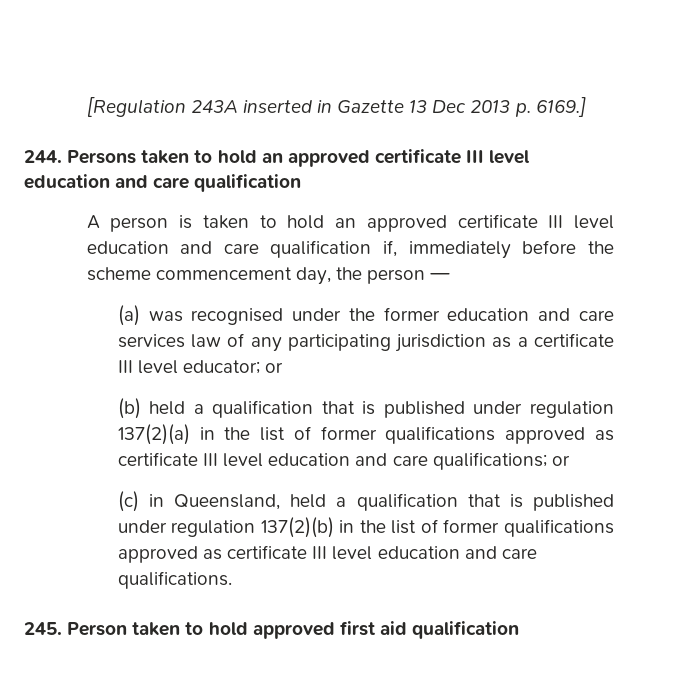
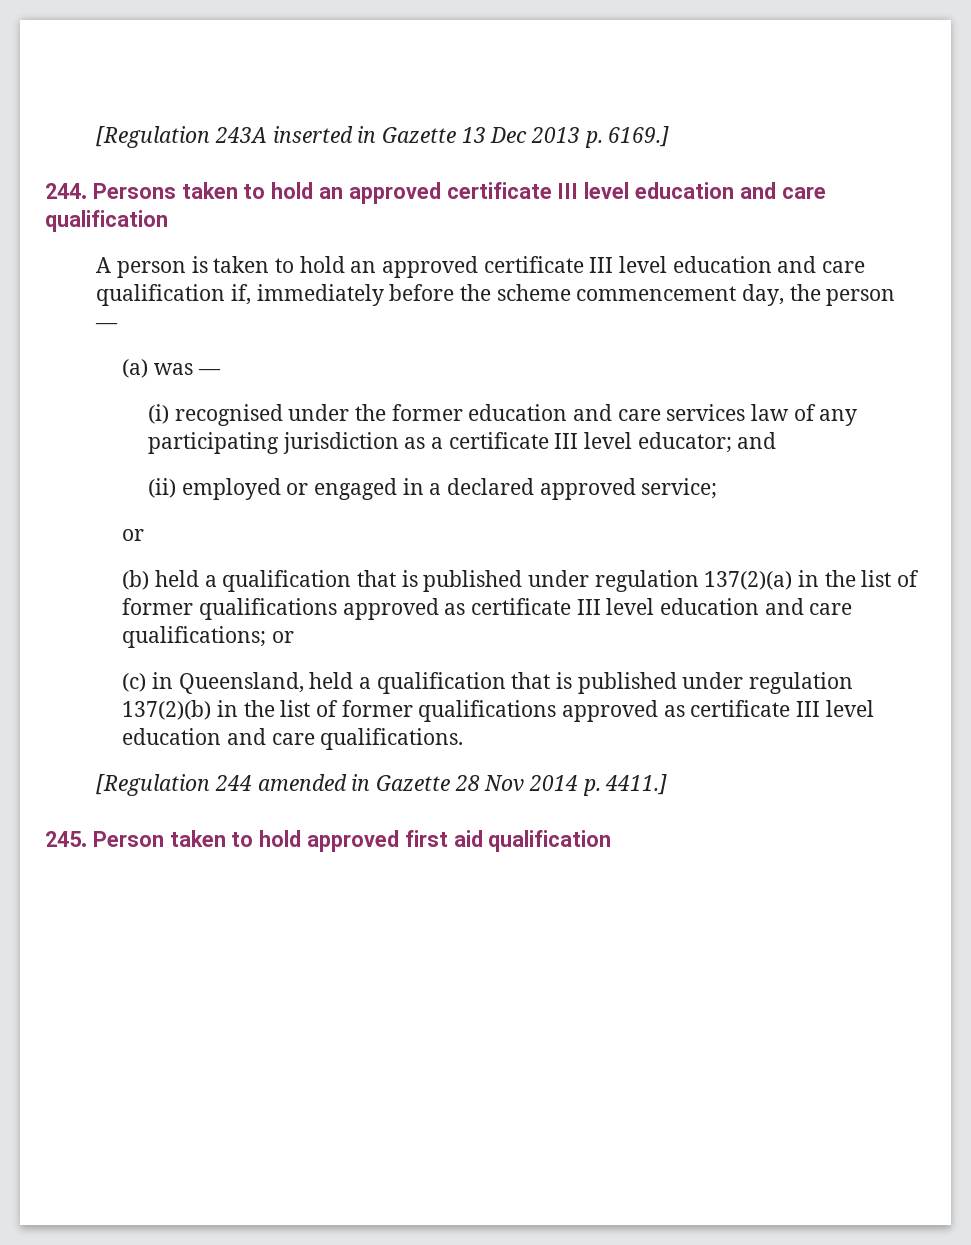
- (a) was recognised under the former education and care services law of any participating jurisdiction as a certificate III level educator; or
+ (a) was —
+ (i) recognised under the former education and care services law of any participating jurisdiction as a certificate III level educator; and
+ (ii) employed or engaged in a declared approved service;
+ or
+ [Regulation 244 amended in Gazette 28 Nov 2014 p. 4411.]

